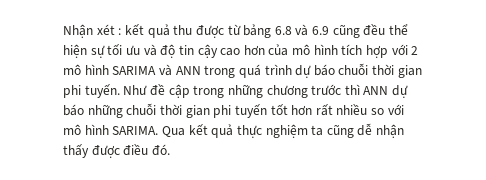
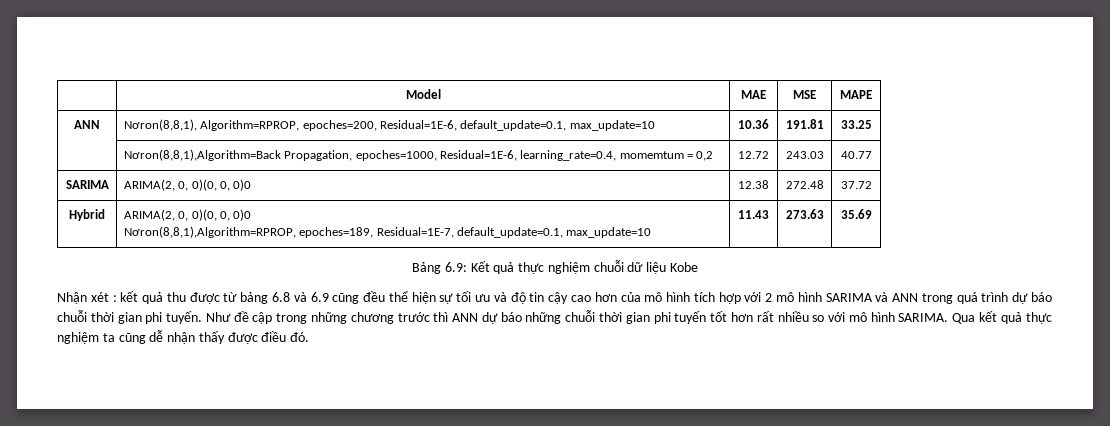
+ | Model | MAE | MSE | MAPE
+ ANN | Nơron(8,8,1), Algorithm=RPROP, epoches=200, Residual=1E-6, default_update=0.1, max_update=10 | 10.36 | 191.81 | 33.25
+ | Nơron(8,8,1),Algorithm=Back Propagation, epoches=1000, Residual=1E-6, learning_rate=0.4, momemtum = 0,2 | 12.72 | 243.03 | 40.77
+ SARIMA | ARIMA(2, 0, 0)(0, 0, 0)0 | 12.38 | 272.48 | 37.72
+ Hybrid | ARIMA(2, 0, 0)(0, 0, 0)0
+ Nơron(8,8,1),Algorithm=RPROP, epoches=189, Residual=1E-7, default_update=0.1, max_update=10 | 11.43 | 273.63 | 35.69
+ Bảng 6.9: Kết quả thực nghiệm chuỗi dữ liệu Kobe

